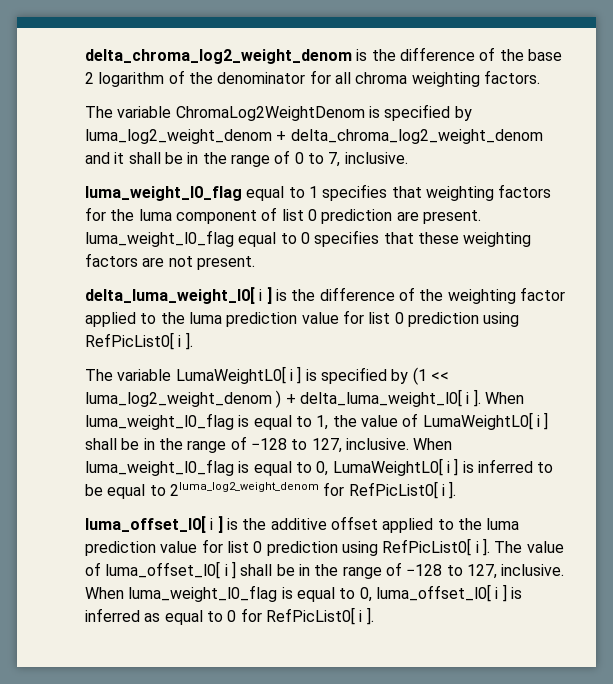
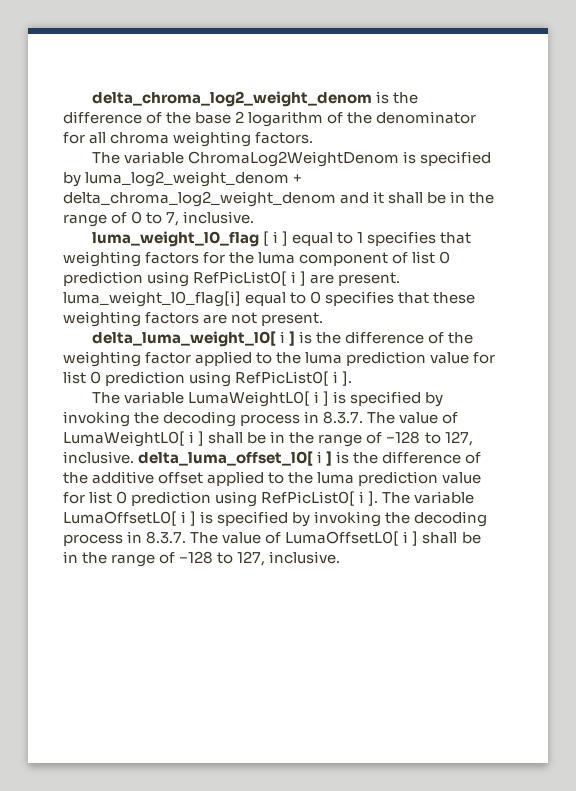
- luma_weight_l0_flag equal to 1 specifies that weighting factors for the luma component of list 0 prediction are present. luma_weight_l0_flag equal to 0 specifies that these weighting factors are not present.
+ luma_weight_l0_flag [ i ] equal to 1 specifies that weighting factors for the luma component of list 0 prediction using RefPicList0[ i ] are present. luma_weight_l0_flag[i] equal to 0 specifies that these weighting factors are not present.
- The variable LumaWeightL0[ i ] is specified by (1 << luma_log2_weight_denom ) + delta_luma_weight_l0[ i ]. When luma_weight_l0_flag is equal to 1, the value of LumaWeightL0[ i ] shall be in the range of −128 to 127, inclusive. When luma_weight_l0_flag is equal to 0, LumaWeightL0[ i ] is inferred to be equal to 2luma_log2_weight_denom for RefPicList0[ i ].
- luma_offset_l0[ i ] is the additive offset applied to the luma prediction value for list 0 prediction using RefPicList0[ i ].
+ The variable LumaWeightL0[ i ] is specified by invoking the decoding process in 8.3.7. The value of LumaWeightL0[ i ] shall be in the range of −128 to 127, inclusive. delta_luma_offset_l0[ i ] is the difference of the additive offset applied to the luma prediction value for list 0 prediction using RefPicList0[ i ].
- The value of luma_offset_l0[ i ] shall be in the range of −128 to 127, inclusive. When luma_weight_l0_flag is equal to 0, luma_offset_l0[ i ] is inferred as equal to 0 for RefPicList0[ i ].
+ The variable LumaOffsetL0[ i ] is specified by invoking the decoding process in 8.3.7. The value of LumaOffsetL0[ i ] shall be in the range of −128 to 127, inclusive.

